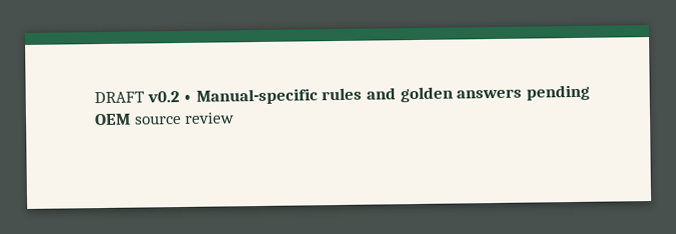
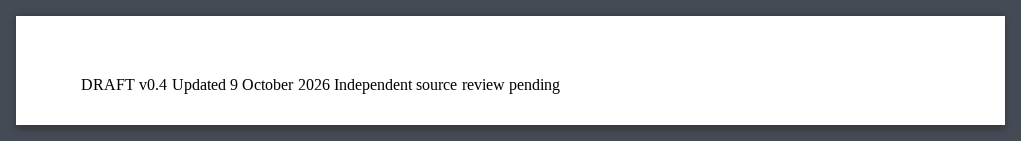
- DRAFT v0.2 • Manual-specific rules and golden answers pending OEM source review
+ DRAFT v0.4 Updated 9 October 2026 Independent source review pending

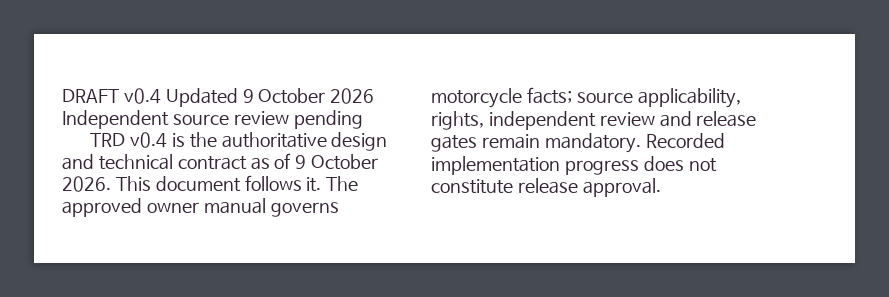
+ TRD v0.4 is the authoritative design and technical contract as of 9 October 2026. This document follows it. The approved owner manual governs motorcycle facts; source applicability, rights, independent review and release gates remain mandatory. Recorded implementation progress does not constitute release approval.

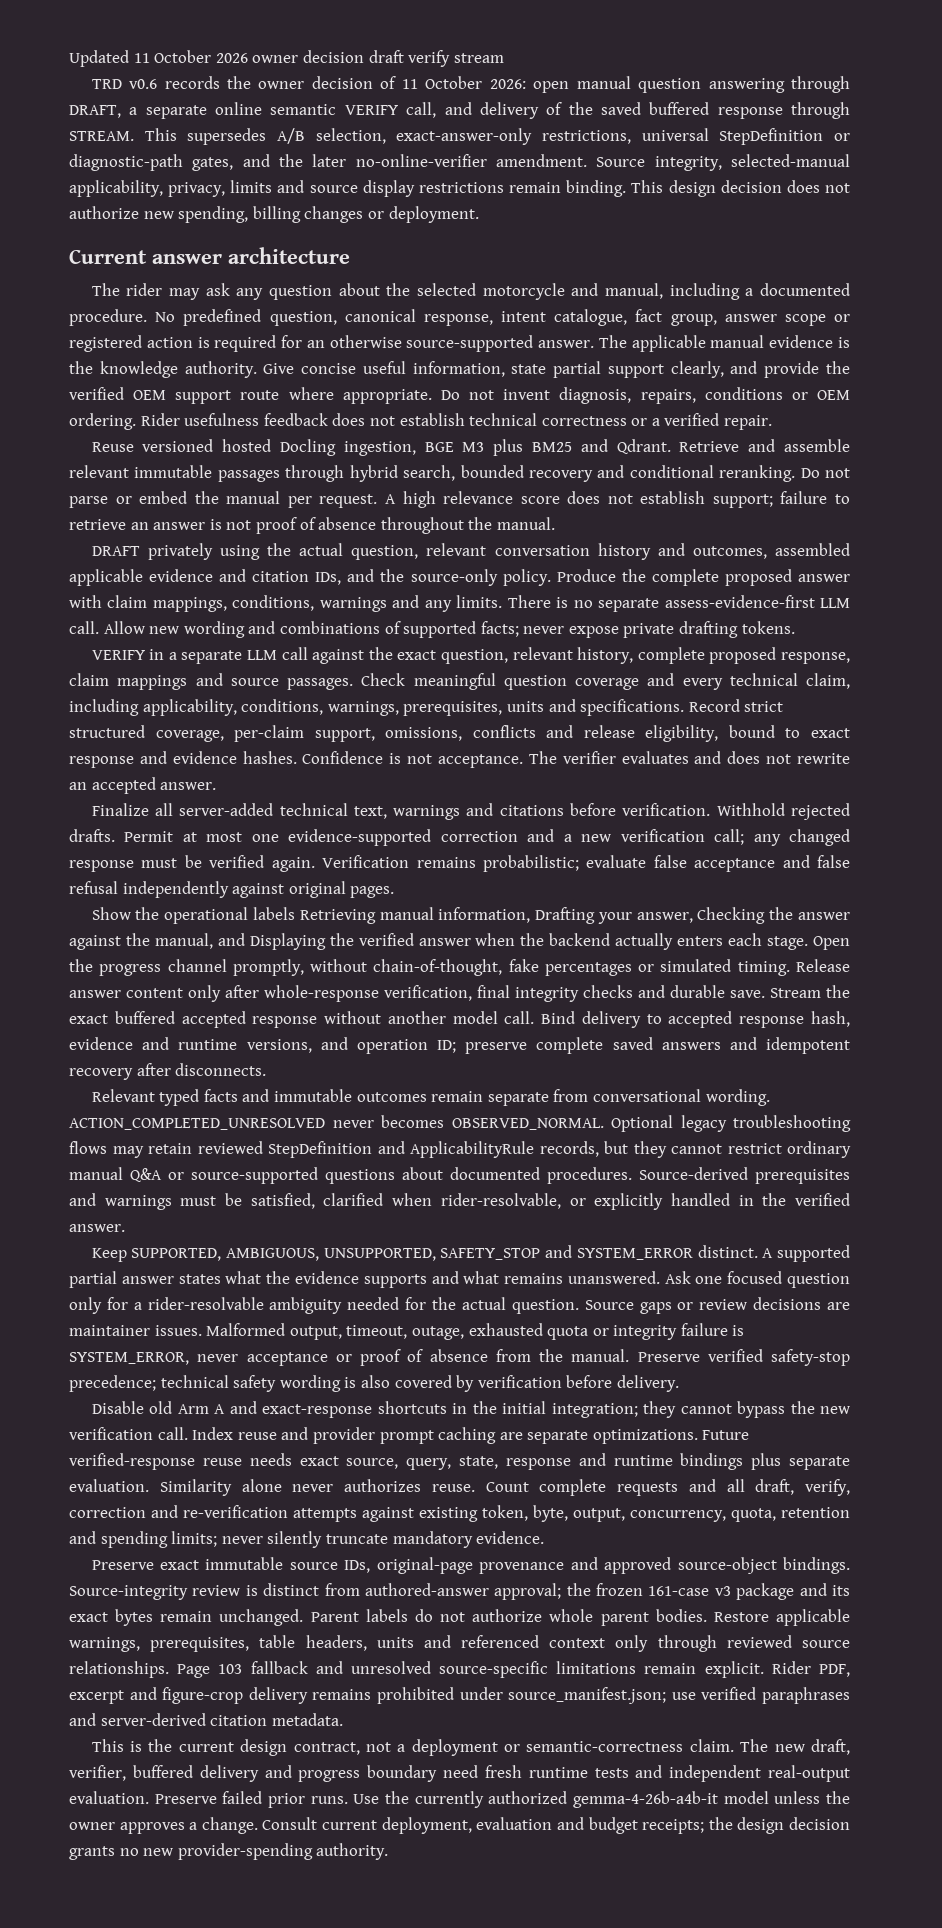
- DRAFT v0.4 Updated 9 October 2026 Independent source review pending
- TRD v0.4 is the authoritative design and technical contract as of 9 October 2026. This document follows it. The approved owner manual governs motorcycle facts; source applicability, rights, independent review and release gates remain mandatory. Recorded implementation progress does not constitute release approval.
+ Updated 11 October 2026 owner decision draft verify stream
+ TRD v0.6 records the owner decision of 11 October 2026: open manual question answering through DRAFT, a separate online semantic VERIFY call, and delivery of the saved buffered response through STREAM. This supersedes A/B selection, exact-answer-only restrictions, universal StepDefinition or diagnostic-path gates, and the later no-online-verifier amendment. Source integrity, selected-manual applicability, privacy, limits and source display restrictions remain binding. This design decision does not authorize new spending, billing changes or deployment.
+ Current answer architecture
+ The rider may ask any question about the selected motorcycle and manual, including a documented procedure. No predefined question, canonical response, intent catalogue, fact group, answer scope or registered action is required for an otherwise source-supported answer. The applicable manual evidence is the knowledge authority. Give concise useful information, state partial support clearly, and provide the verified OEM support route where appropriate. Do not invent diagnosis, repairs, conditions or OEM ordering. Rider usefulness feedback does not establish technical correctness or a verified repair.
+ Reuse versioned hosted Docling ingestion, BGE M3 plus BM25 and Qdrant. Retrieve and assemble relevant immutable passages through hybrid search, bounded recovery and conditional reranking. Do not parse or embed the manual per request. A high relevance score does not establish support; failure to retrieve an answer is not proof of absence throughout the manual.
+ DRAFT privately using the actual question, relevant conversation history and outcomes, assembled applicable evidence and citation IDs, and the source-only policy. Produce the complete proposed answer with claim mappings, conditions, warnings and any limits. There is no separate assess-evidence-first LLM call. Allow new wording and combinations of supported facts; never expose private drafting tokens.
+ VERIFY in a separate LLM call against the exact question, relevant history, complete proposed response, claim mappings and source passages. Check meaningful question coverage and every technical claim, including applicability, conditions, warnings, prerequisites, units and specifications. Record strict structured coverage, per-claim support, omissions, conflicts and release eligibility, bound to exact response and evidence hashes. Confidence is not acceptance. The verifier evaluates and does not rewrite an accepted answer.
+ Finalize all server-added technical text, warnings and citations before verification. Withhold rejected drafts. Permit at most one evidence-supported correction and a new verification call; any changed response must be verified again. Verification remains probabilistic; evaluate false acceptance and false refusal independently against original pages.
+ Show the operational labels Retrieving manual information, Drafting your answer, Checking the answer against the manual, and Displaying the verified answer when the backend actually enters each stage. Open the progress channel promptly, without chain-of-thought, fake percentages or simulated timing. Release answer content only after whole-response verification, final integrity checks and durable save. Stream the exact buffered accepted response without another model call. Bind delivery to accepted response hash, evidence and runtime versions, and operation ID; preserve complete saved answers and idempotent recovery after disconnects.
+ Relevant typed facts and immutable outcomes remain separate from conversational wording. ACTION_COMPLETED_UNRESOLVED never becomes OBSERVED_NORMAL. Optional legacy troubleshooting flows may retain reviewed StepDefinition and ApplicabilityRule records, but they cannot restrict ordinary manual Q&A or source-supported questions about documented procedures. Source-derived prerequisites and warnings must be satisfied, clarified when rider-resolvable, or explicitly handled in the verified answer.
+ Keep SUPPORTED, AMBIGUOUS, UNSUPPORTED, SAFETY_STOP and SYSTEM_ERROR distinct. A supported partial answer states what the evidence supports and what remains unanswered. Ask one focused question only for a rider-resolvable ambiguity needed for the actual question. Source gaps or review decisions are maintainer issues. Malformed output, timeout, outage, exhausted quota or integrity failure is SYSTEM_ERROR, never acceptance or proof of absence from the manual. Preserve verified safety-stop precedence; technical safety wording is also covered by verification before delivery.
+ Disable old Arm A and exact-response shortcuts in the initial integration; they cannot bypass the new verification call. Index reuse and provider prompt caching are separate optimizations. Future verified-response reuse needs exact source, query, state, response and runtime bindings plus separate evaluation. Similarity alone never authorizes reuse. Count complete requests and all draft, verify, correction and re-verification attempts against existing token, byte, output, concurrency, quota, retention and spending limits; never silently truncate mandatory evidence.
+ Preserve exact immutable source IDs, original-page provenance and approved source-object bindings. Source-integrity review is distinct from authored-answer approval; the frozen 161-case v3 package and its exact bytes remain unchanged. Parent labels do not authorize whole parent bodies. Restore applicable warnings, prerequisites, table headers, units and referenced context only through reviewed source relationships. Page 103 fallback and unresolved source-specific limitations remain explicit. Rider PDF, excerpt and figure-crop delivery remains prohibited under source_manifest.json; use verified paraphrases and server-derived citation metadata.
+ This is the current design contract, not a deployment or semantic-correctness claim. The new draft, verifier, buffered delivery and progress boundary need fresh runtime tests and independent real-output evaluation. Preserve failed prior runs. Use the currently authorized gemma-4-26b-a4b-it model unless the owner approves a change. Consult current deployment, evaluation and budget receipts; the design decision grants no new provider-spending authority.

